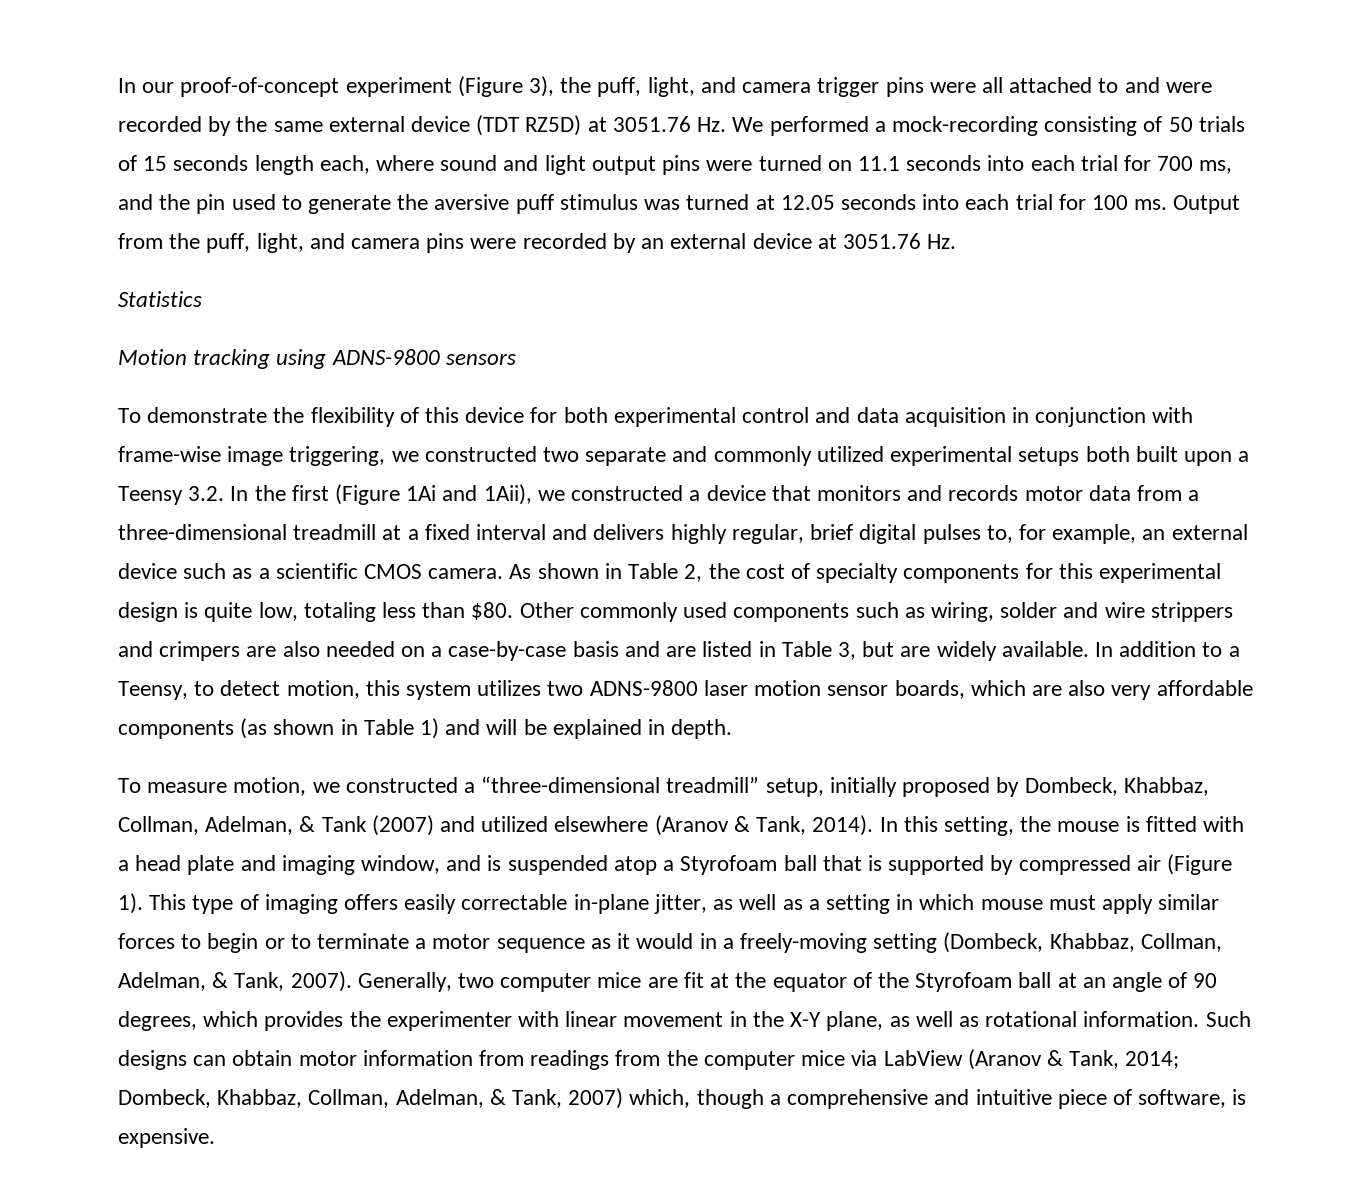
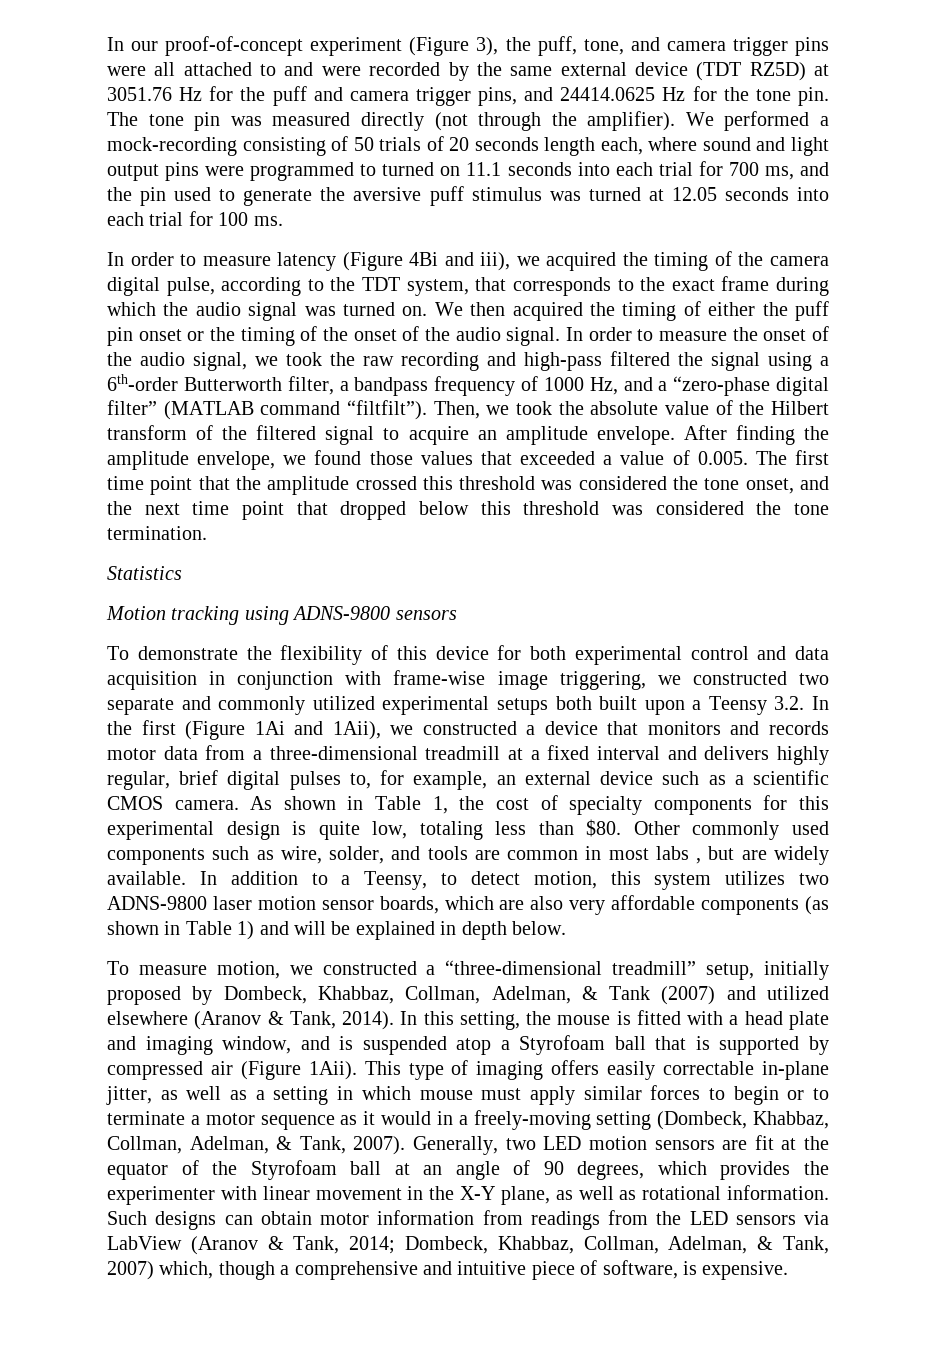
- In our proof-of-concept experiment (Figure 3), the puff, light, and camera trigger pins were all attached to and were recorded by the same external device (TDT RZ5D) at 3051.76 Hz. We performed a mock-recording consisting of 50 trials of 15 seconds length each, where sound and light output pins were turned on 11.1 seconds into each trial for 700 ms, and the pin used to generate the aversive puff stimulus was turned at 12.05 seconds into each trial for 100 ms. Output from the puff, light, and camera pins were recorded by an external device at 3051.76 Hz.
+ In our proof-of-concept experiment (Figure 3), the puff, tone, and camera trigger pins were all attached to and were recorded by the same external device (TDT RZ5D) at 3051.76 Hz for the puff and camera trigger pins, and 24414.0625 Hz for the tone pin. The tone pin was measured directly (not through the amplifier). We performed a mock-recording consisting of 50 trials of 20 seconds length each, where sound and light output pins were programmed to turned on 11.1 seconds into each trial for 700 ms, and the pin used to generate the aversive puff stimulus was turned at 12.05 seconds into each trial for 100 ms.
+ In order to measure latency (Figure 4Bi and iii), we acquired the timing of the camera digital pulse, according to the TDT system, that corresponds to the exact frame during which the audio signal was turned on. We then acquired the timing of either the puff pin onset or the timing of the onset of the audio signal. In order to measure the onset of the audio signal, we took the raw recording and high-pass filtered the signal using a 6th-order Butterworth filter, a bandpass frequency of 1000 Hz, and a “zero-phase digital filter” (MATLAB command “filtfilt”). Then, we took the absolute value of the Hilbert transform of the filtered signal to acquire an amplitude envelope. After finding the amplitude envelope, we found those values that exceeded a value of 0.005. The first time point that the amplitude crossed this threshold was considered the tone onset, and the next time point that dropped below this threshold was considered the tone termination.
- As shown in Table 2, the cost of specialty components for this experimental design is quite low, totaling less than $80.
+ As shown in Table 1, the cost of specialty components for this experimental design is quite low, totaling less than $80.
- Other commonly used components such as wiring, solder and wire strippers and crimpers are also needed on a case-by-case basis and are listed in Table 3, but are widely available.
+ Other commonly used components such as wire, solder, and tools are common in most labs , but are widely available.
- In addition to a Teensy, to detect motion, this system utilizes two ADNS-9800 laser motion sensor boards, which are also very affordable components (as shown in Table 1) and will be explained in depth.
+ In addition to a Teensy, to detect motion, this system utilizes two ADNS-9800 laser motion sensor boards, which are also very affordable components (as shown in Table 1) and will be explained in depth below.
- In this setting, the mouse is fitted with a head plate and imaging window, and is suspended atop a Styrofoam ball that is supported by compressed air (Figure 1).
+ In this setting, the mouse is fitted with a head plate and imaging window, and is suspended atop a Styrofoam ball that is supported by compressed air (Figure 1Aii).
- Generally, two computer mice are fit at the equator of the Styrofoam ball at an angle of 90 degrees, which provides the experimenter with linear movement in the X-Y plane, as well as rotational information.
+ Generally, two LED motion sensors are fit at the equator of the Styrofoam ball at an angle of 90 degrees, which provides the experimenter with linear movement in the X-Y plane, as well as rotational information.
- Such designs can obtain motor information from readings from the computer mice via LabView (Aranov & Tank, 2014; Dombeck, Khabbaz, Collman, Adelman, & Tank, 2007) which, though a comprehensive and intuitive piece of software, is expensive.
+ Such designs can obtain motor information from readings from the LED sensors via LabView (Aranov & Tank, 2014; Dombeck, Khabbaz, Collman, Adelman, & Tank, 2007) which, though a comprehensive and intuitive piece of software, is expensive.

